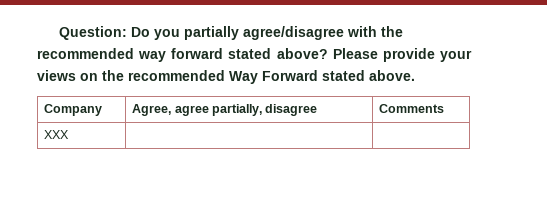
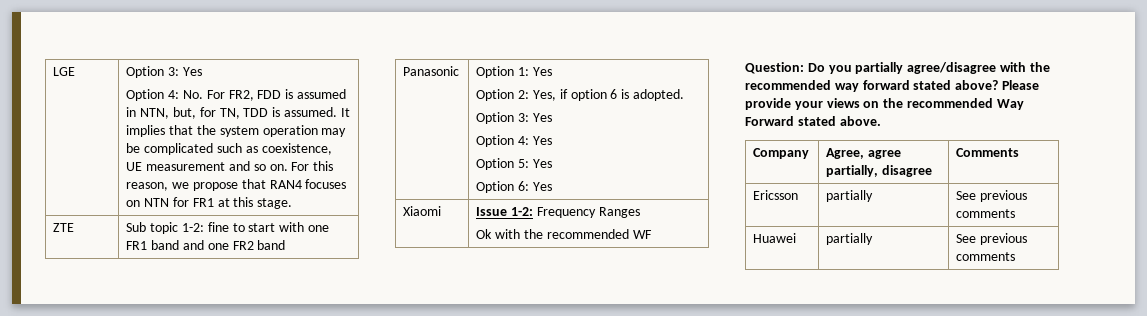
+ LGE | Option 3: Yes
+ Option 4: No. For FR2, FDD is assumed in NTN, but, for TN, TDD is assumed. It implies that the system operation may be complicated such as coexistence, UE measurement and so on. For this reason, we propose that RAN4 focuses on NTN for FR1 at this stage.
+ ZTE | Sub topic 1-2: fine to start with one FR1 band and one FR2 band
+ Panasonic | Option 1: Yes
+ Option 2: Yes, if option 6 is adopted.
+ Option 3: Yes
+ Option 4: Yes
+ Option 5: Yes
+ Option 6: Yes
+ Xiaomi | Issue 1-2: Frequency Ranges
+ Ok with the recommended WF
- XXX | |
+ Ericsson | partially | See previous comments
+ Huawei | partially | See previous comments

